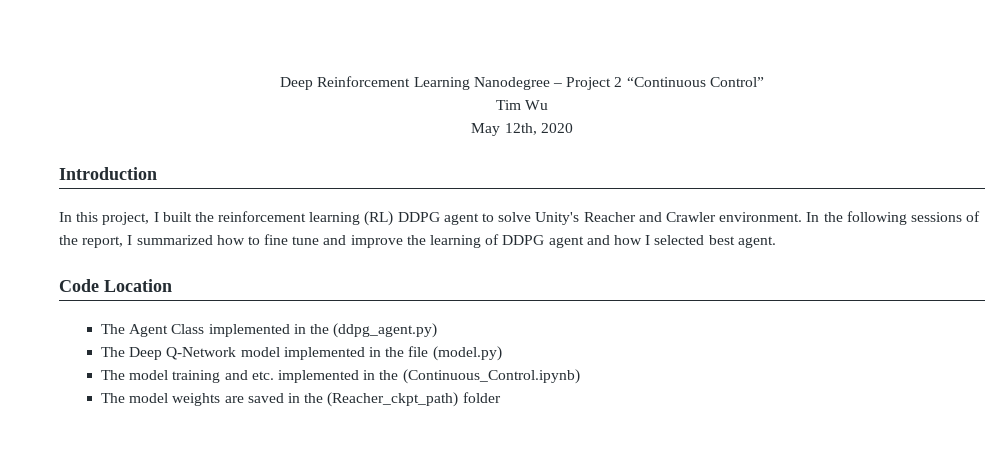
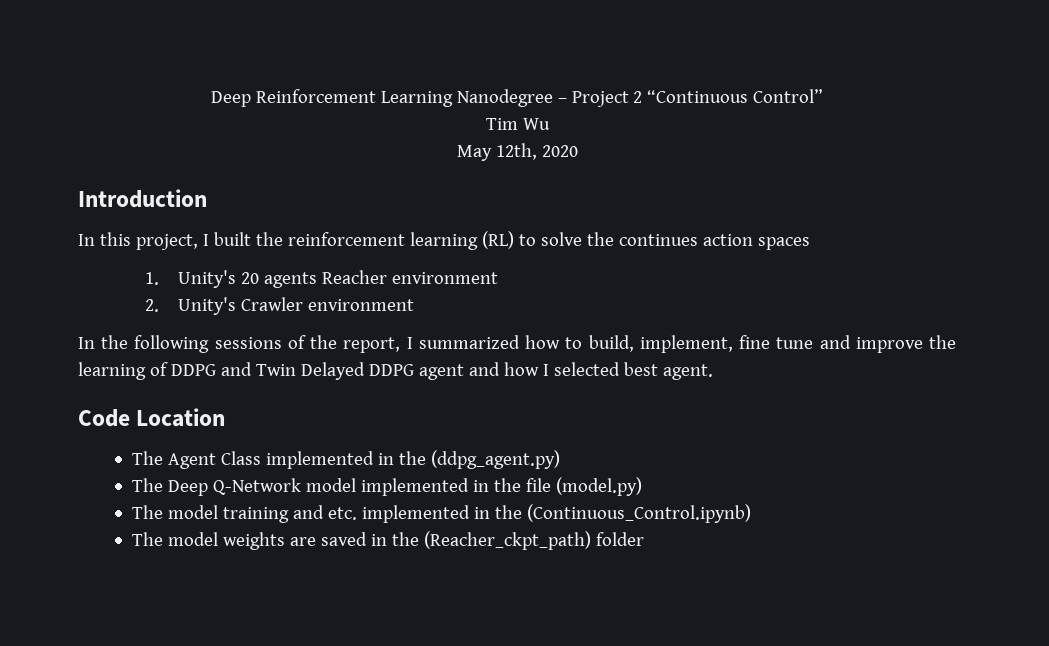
- In this project, I built the reinforcement learning (RL) DDPG agent to solve Unity's Reacher and Crawler environment. In the following sessions of the report, I summarized how to fine tune and improve the learning of DDPG agent and how I selected best agent.
+ In this project, I built the reinforcement learning (RL) to solve the continues action spaces
+ 1. Unity's 20 agents Reacher environment
+ 2. Unity's Crawler environment
+ In the following sessions of the report, I summarized how to build, implement, fine tune and improve the learning of DDPG and Twin Delayed DDPG agent and how I selected best agent.

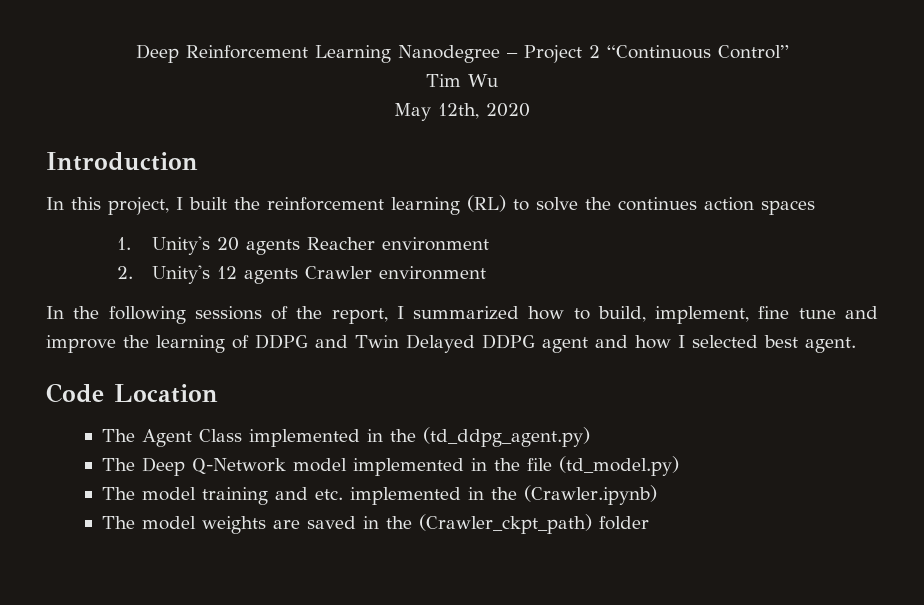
- 2. Unity's Crawler environment
+ 2. Unity's 12 agents Crawler environment
- The Agent Class implemented in the (ddpg_agent.py)
+ The Agent Class implemented in the (td_ddpg_agent.py)
- The Deep Q-Network model implemented in the file (model.py)
+ The Deep Q-Network model implemented in the file (td_model.py)
- The model training and etc. implemented in the (Continuous_Control.ipynb)
+ The model training and etc. implemented in the (Crawler.ipynb)
- The model weights are saved in the (Reacher_ckpt_path) folder
+ The model weights are saved in the (Crawler_ckpt_path) folder

